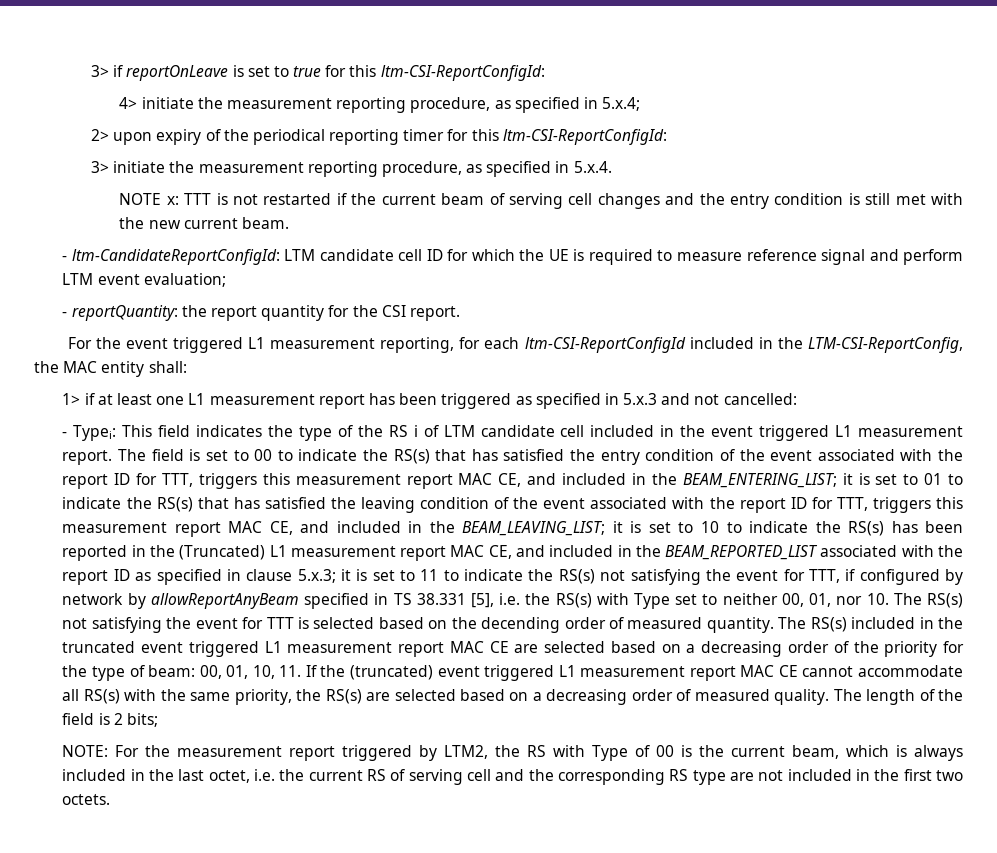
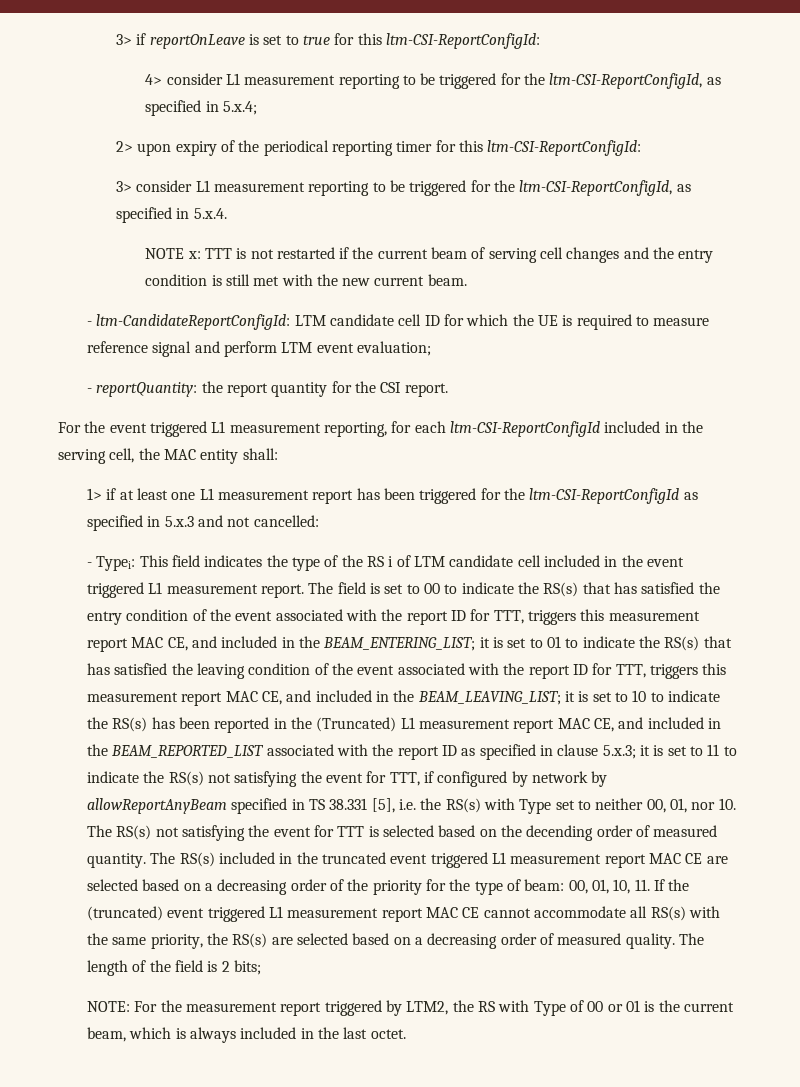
- 4> initiate the measurement reporting procedure, as specified in 5.x.4;
+ 4> consider L1 measurement reporting to be triggered for the ltm-CSI-ReportConfigId, as specified in 5.x.4;
- 3> initiate the measurement reporting procedure, as specified in 5.x.4.
+ 3> consider L1 measurement reporting to be triggered for the ltm-CSI-ReportConfigId, as specified in 5.x.4.
- For the event triggered L1 measurement reporting, for each ltm-CSI-ReportConfigId included in the LTM-CSI-ReportConfig, the MAC entity shall:
+ For the event triggered L1 measurement reporting, for each ltm-CSI-ReportConfigId included in the serving cell, the MAC entity shall:
- 1> if at least one L1 measurement report has been triggered as specified in 5.x.3 and not cancelled:
+ 1> if at least one L1 measurement report has been triggered for the ltm-CSI-ReportConfigId as specified in 5.x.3 and not cancelled:
- NOTE: For the measurement report triggered by LTM2, the RS with Type of 00 is the current beam, which is always included in the last octet, i.e. the current RS of serving cell and the corresponding RS type are not included in the first two octets.
+ NOTE: For the measurement report triggered by LTM2, the RS with Type of 00 or 01 is the current beam, which is always included in the last octet.

